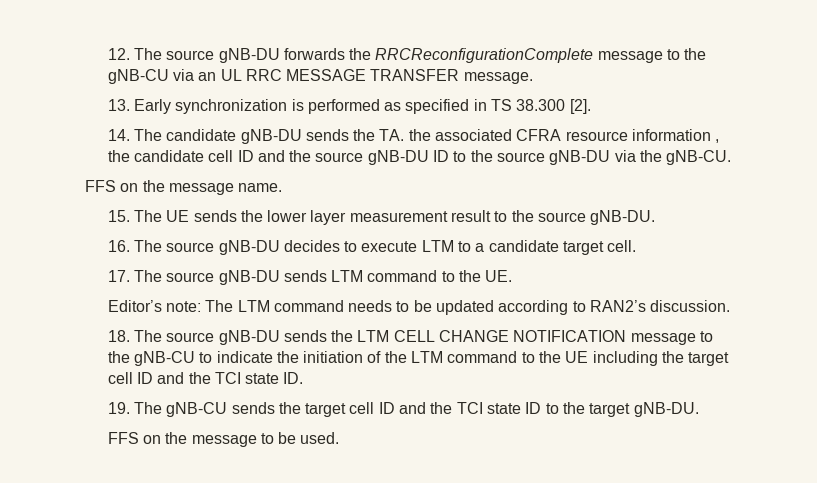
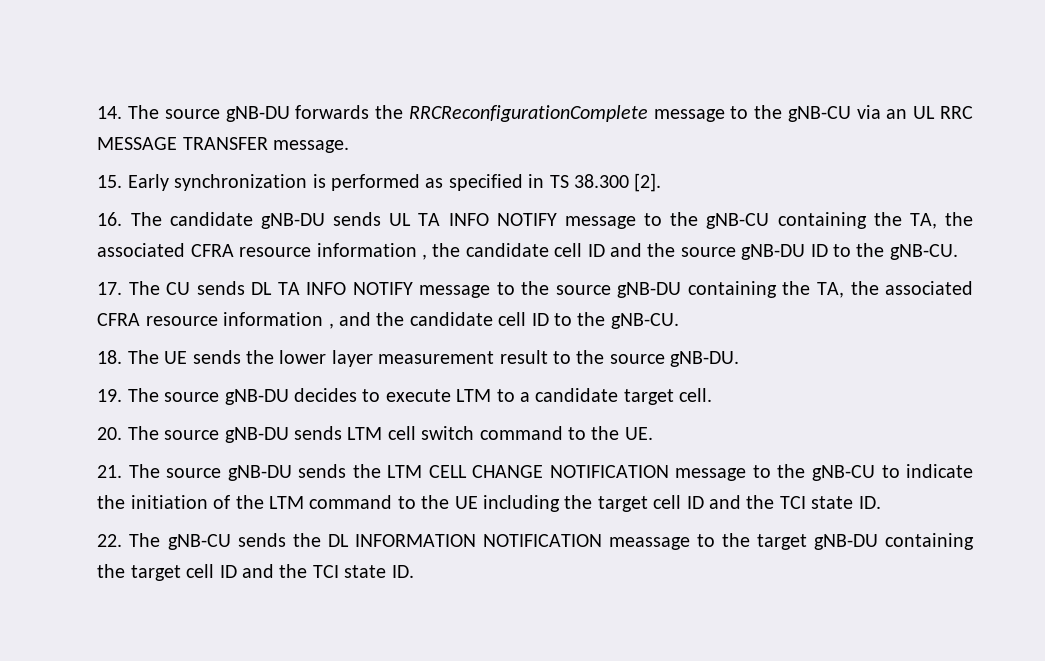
- 12. The source gNB-DU forwards the RRCReconfigurationComplete message to the gNB-CU via an UL RRC MESSAGE TRANSFER message.
+ 14. The source gNB-DU forwards the RRCReconfigurationComplete message to the gNB-CU via an UL RRC MESSAGE TRANSFER message.
- 13. Early synchronization is performed as specified in TS 38.300 [2].
+ 15. Early synchronization is performed as specified in TS 38.300 [2].
- 14. The candidate gNB-DU sends the TA. the associated CFRA resource information , the candidate cell ID and the source gNB-DU ID to the source gNB-DU via the gNB-CU.
- FFS on the message name.
- 15. The UE sends the lower layer measurement result to the source gNB-DU.
+ 16. The candidate gNB-DU sends UL TA INFO NOTIFY message to the gNB-CU containing the TA, the associated CFRA resource information , the candidate cell ID and the source gNB-DU ID to the gNB-CU.
+ 17. The CU sends DL TA INFO NOTIFY message to the source gNB-DU containing the TA, the associated CFRA resource information , and the candidate cell ID to the gNB-CU.
+ 18. The UE sends the lower layer measurement result to the source gNB-DU.
- 16. The source gNB-DU decides to execute LTM to a candidate target cell.
+ 19. The source gNB-DU decides to execute LTM to a candidate target cell.
- 17. The source gNB-DU sends LTM command to the UE.
+ 20. The source gNB-DU sends LTM cell switch command to the UE.
- Editor’s note: The LTM command needs to be updated according to RAN2’s discussion.
- 18. The source gNB-DU sends the LTM CELL CHANGE NOTIFICATION message to the gNB-CU to indicate the initiation of the LTM command to the UE including the target cell ID and the TCI state ID.
+ 21. The source gNB-DU sends the LTM CELL CHANGE NOTIFICATION message to the gNB-CU to indicate the initiation of the LTM command to the UE including the target cell ID and the TCI state ID.
- 19. The gNB-CU sends the target cell ID and the TCI state ID to the target gNB-DU.
- FFS on the message to be used.
+ 22. The gNB-CU sends the DL INFORMATION NOTIFICATION meassage to the target gNB-DU containing the target cell ID and the TCI state ID.

